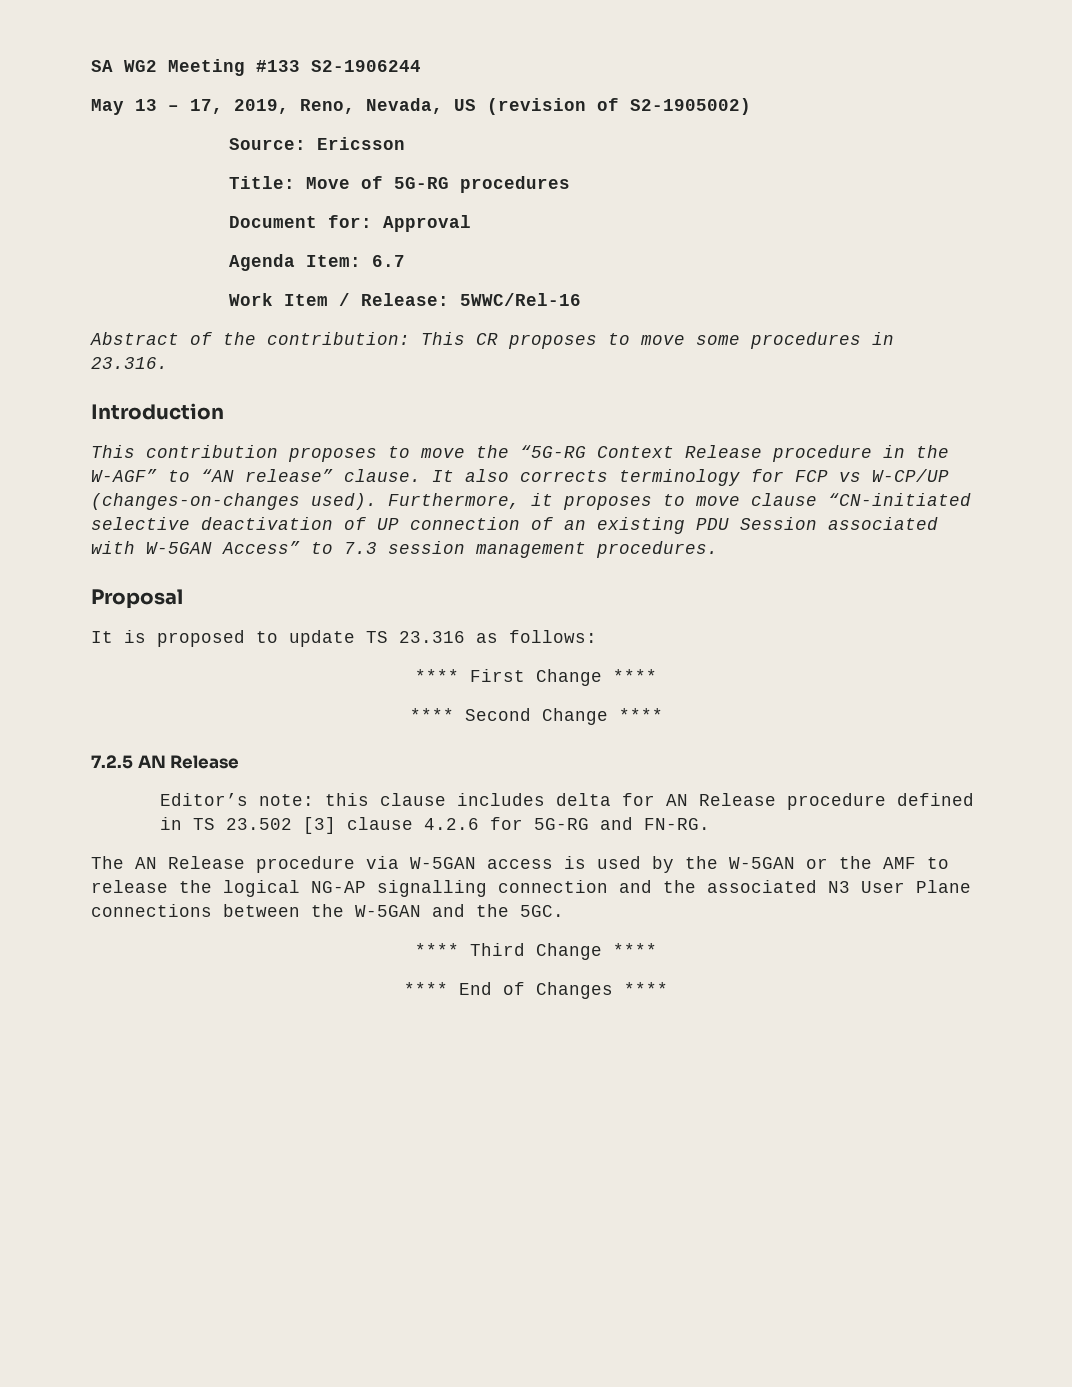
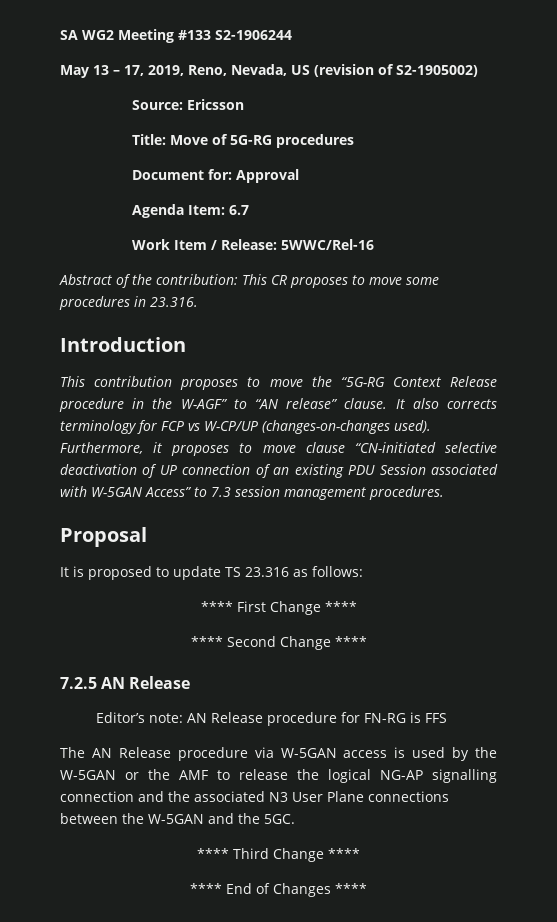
- Editor’s note: this clause includes delta for AN Release procedure defined in TS 23.502 [3] clause 4.2.6 for 5G-RG and FN-RG.
+ Editor’s note: AN Release procedure for FN-RG is FFS

